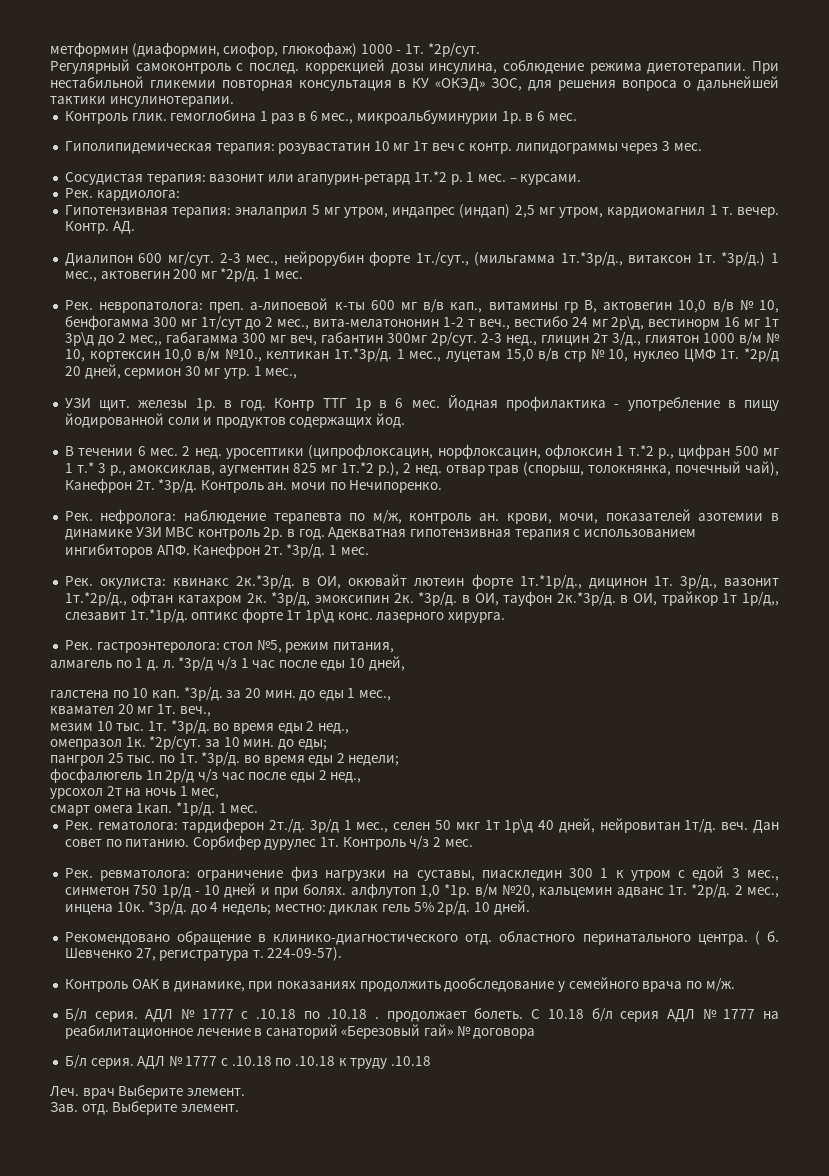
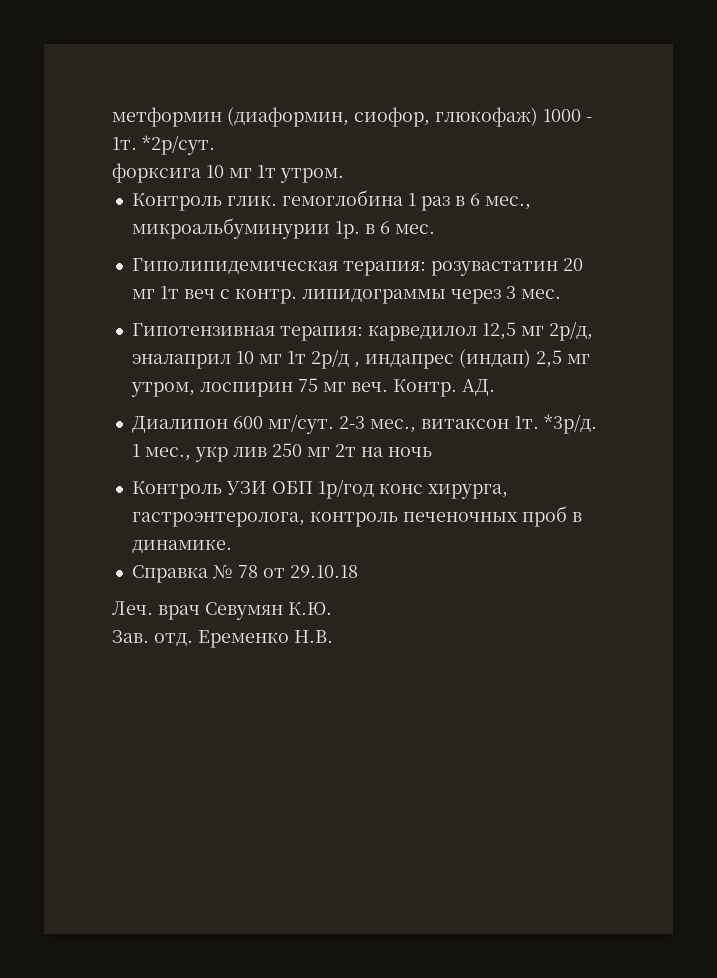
- Регулярный самоконтроль с послед. коррекцией дозы инсулина, соблюдение режима диетотерапии. При нестабильной гликемии повторная консультация в КУ «ОКЭД» ЗОС, для решения вопроса о дальнейшей тактики инсулинотерапии.
+ форксига 10 мг 1т утром.
- Гиполипидемическая терапия: розувастатин 10 мг 1т веч с контр. липидограммы через 3 мес.
+ Гиполипидемическая терапия: розувастатин 20 мг 1т веч с контр. липидограммы через 3 мес.
- Сосудистая терапия: вазонит или агапурин-ретард 1т.*2 р. 1 мес. – курсами.
- Рек. кардиолога:
- Гипотензивная терапия: эналаприл 5 мг утром, индапрес (индап) 2,5 мг утром, кардиомагнил 1 т. вечер.
+ Гипотензивная терапия: карведилол 12,5 мг 2р/д, эналаприл 10 мг 1т 2р/д , индапрес (индап) 2,5 мг утром, лоспирин 75 мг веч.
- 2-3 мес., нейрорубин форте 1т./сут., (мильгамма 1т.*3р/д., витаксон 1т.
+ 2-3 мес., витаксон 1т.
- *3р/д.) 1 мес., актовегин 200 мг *2р/д. 1 мес.
- Рек. невропатолога: преп. а-липоевой к-ты 600 мг в/в кап., витамины гр В, актовегин 10,0 в/в № 10, бенфогамма 300 мг 1т/сут до 2 мес., вита-мелатононин 1-2 т веч., вестибо 24 мг 2р\д, вестинорм 16 мг 1т 3р\д до 2 мес,, габагамма 300 мг веч, габантин 300мг 2р/сут. 2-3 нед., глицин 2т 3/д., глиятон 1000 в/м № 10, кортексин 10,0 в/м №10., келтикан 1т.*3р/д. 1 мес., луцетам 15,0 в/в стр № 10, нуклео ЦМФ 1т. *2р/д 20 дней, сермион 30 мг утр. 1 мес.,
- УЗИ щит. железы 1р. в год. Контр ТТГ 1р в 6 мес. Йодная профилактика - употребление в пищу йодированной соли и продуктов содержащих йод.
- В течении 6 мес. 2 нед. уросептики (ципрофлоксацин, норфлоксацин, офлоксин 1 т.*2 р., цифран 500 мг 1 т.* 3 р., амоксиклав, аугментин 825 мг 1т.*2 р.), 2 нед. отвар трав (спорыш, толокнянка, почечный чай), Канефрон 2т. *3р/д. Контроль ан. мочи по Нечипоренко.
- Рек. нефролога: наблюдение терапевта по м/ж, контроль ан. крови, мочи, показателей азотемии в динамике УЗИ МВС контроль 2р. в год. Адекватная гипотензивная терапия с использованием ингибиторов АПФ. Канефрон 2т. *3р/д. 1 мес.
- Рек. окулиста: квинакс 2к.*3р/д. в ОИ, окювайт лютеин форте 1т.*1р/д., дицинон 1т. 3р/д., вазонит 1т.*2р/д., офтан катахром 2к. *3р/д, эмоксипин 2к. *3р/д. в ОИ, тауфон 2к.*3р/д. в ОИ, трайкор 1т 1р/д,, слезавит 1т.*1р/д. оптикс форте 1т 1р\д конс. лазерного хирурга.
- Рек. гастроэнтеролога: стол №5, режим питания,
- алмагель по 1 д. л. *3р/д ч/з 1 час после еды 10 дней,
- галстена по 10 кап. *3р/д. за 20 мин. до еды 1 мес.,
- квамател 20 мг 1т. веч.,
- мезим 10 тыс. 1т. *3р/д. во время еды 2 нед.,
- омепразол 1к. *2р/сут. за 10 мин. до еды;
- пангрол 25 тыс. по 1т. *3р/д. во время еды 2 недели;
- фосфалюгель 1п 2р/д ч/з час после еды 2 нед.,
- урсохол 2т на ночь 1 мес,
- смарт омега 1кап. *1р/д. 1 мес.
- Рек. гематолога: тардиферон 2т./д. 3р/д 1 мес., селен 50 мкг 1т 1р\д 40 дней, нейровитан 1т/д. веч. Дан совет по питанию. Сорбифер дурулес 1т. Контроль ч/з 2 мес.
- Рек. ревматолога: ограничение физ нагрузки на суставы, пиаскледин 300 1 к утром с едой 3 мес., синметон 750 1р/д - 10 дней и при болях. алфлутоп 1,0 *1р. в/м №20, кальцемин адванс 1т. *2р/д. 2 мес., инцена 10к. *3р/д. до 4 недель; местно: диклак гель 5% 2р/д. 10 дней.
- Рекомендовано обращение в клинико-диагностического отд. областного перинатального центра. ( б. Шевченко 27, регистратура т. 224-09-57).
- Контроль ОАК в динамике, при показаниях продолжить дообследование у семейного врача по м/ж.
- Б/л серия. АДЛ № 1777 с .10.18 по .10.18 . продолжает болеть. С 10.18 б/л серия АДЛ № 1777 на реабилитационное лечение в санаторий «Березовый гай» № договора
- Б/л серия. АДЛ № 1777 с .10.18 по .10.18 к труду .10.18
+ *3р/д. 1 мес., укр лив 250 мг 2т на ночь
+ Контроль УЗИ ОБП 1р/год конс хирурга, гастроэнтеролога, контроль печеночных проб в динамике.
+ Справка № 78 от 29.10.18
- Леч. врач Выберите элемент.
+ Леч. врач Севумян К.Ю.
- Зав. отд. Выберите элемент.
+ Зав. отд. Еременко Н.В.

